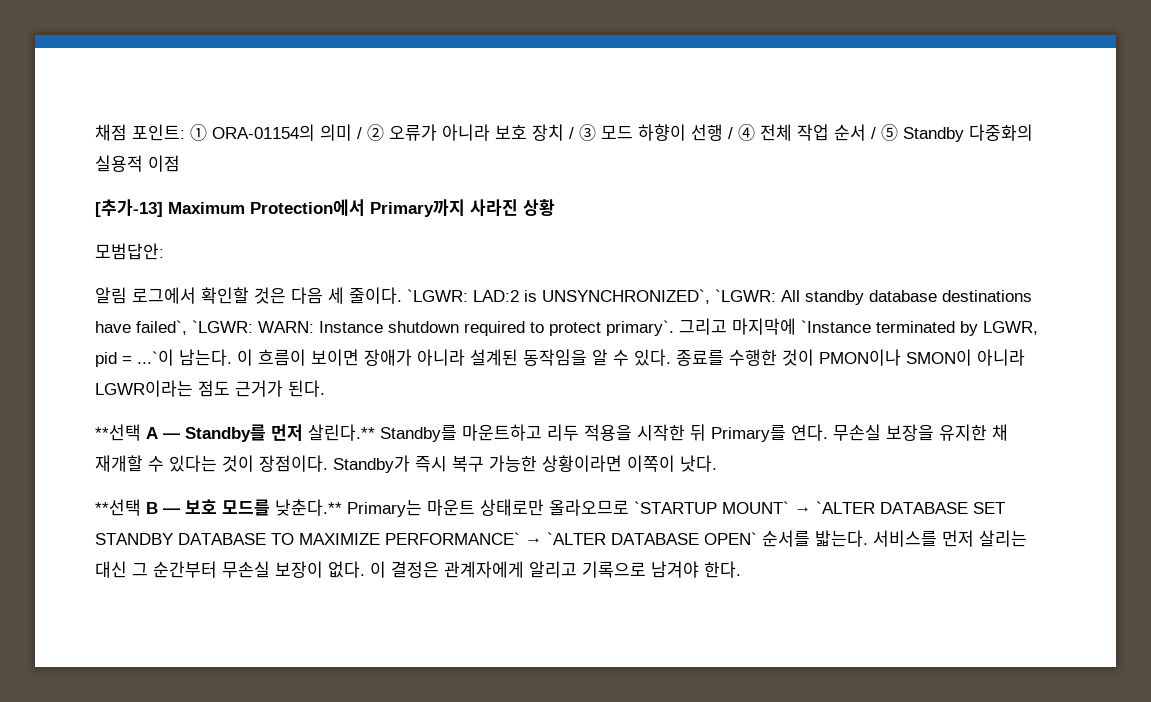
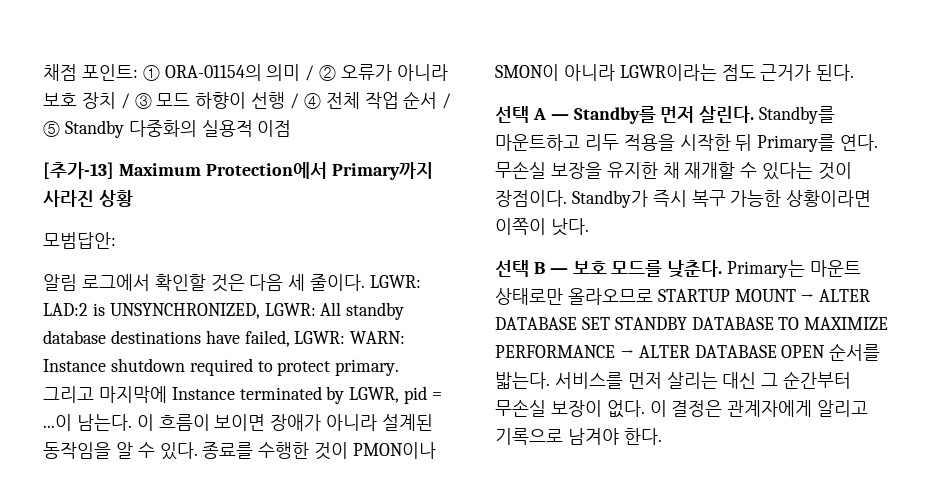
- `LGWR: LAD:2 is UNSYNCHRONIZED`, `LGWR: All standby database destinations have failed`, `LGWR: WARN: Instance shutdown required to protect primary`.
+ LGWR: LAD:2 is UNSYNCHRONIZED, LGWR: All standby database destinations have failed, LGWR: WARN: Instance shutdown required to protect primary.
- 그리고 마지막에 `Instance terminated by LGWR, pid = ...`이 남는다.
+ 그리고 마지막에 Instance terminated by LGWR, pid = ...이 남는다.
- **선택 A — Standby를 먼저 살린다.** Standby를 마운트하고 리두 적용을 시작한 뒤 Primary를 연다.
+ 선택 A — Standby를 먼저 살린다. Standby를 마운트하고 리두 적용을 시작한 뒤 Primary를 연다.
- **선택 B — 보호 모드를 낮춘다.** Primary는 마운트 상태로만 올라오므로 `STARTUP MOUNT` → `ALTER DATABASE SET STANDBY DATABASE TO MAXIMIZE PERFORMANCE` → `ALTER DATABASE OPEN` 순서를 밟는다.
+ 선택 B — 보호 모드를 낮춘다. Primary는 마운트 상태로만 올라오므로 STARTUP MOUNT → ALTER DATABASE SET STANDBY DATABASE TO MAXIMIZE PERFORMANCE → ALTER DATABASE OPEN 순서를 밟는다.

